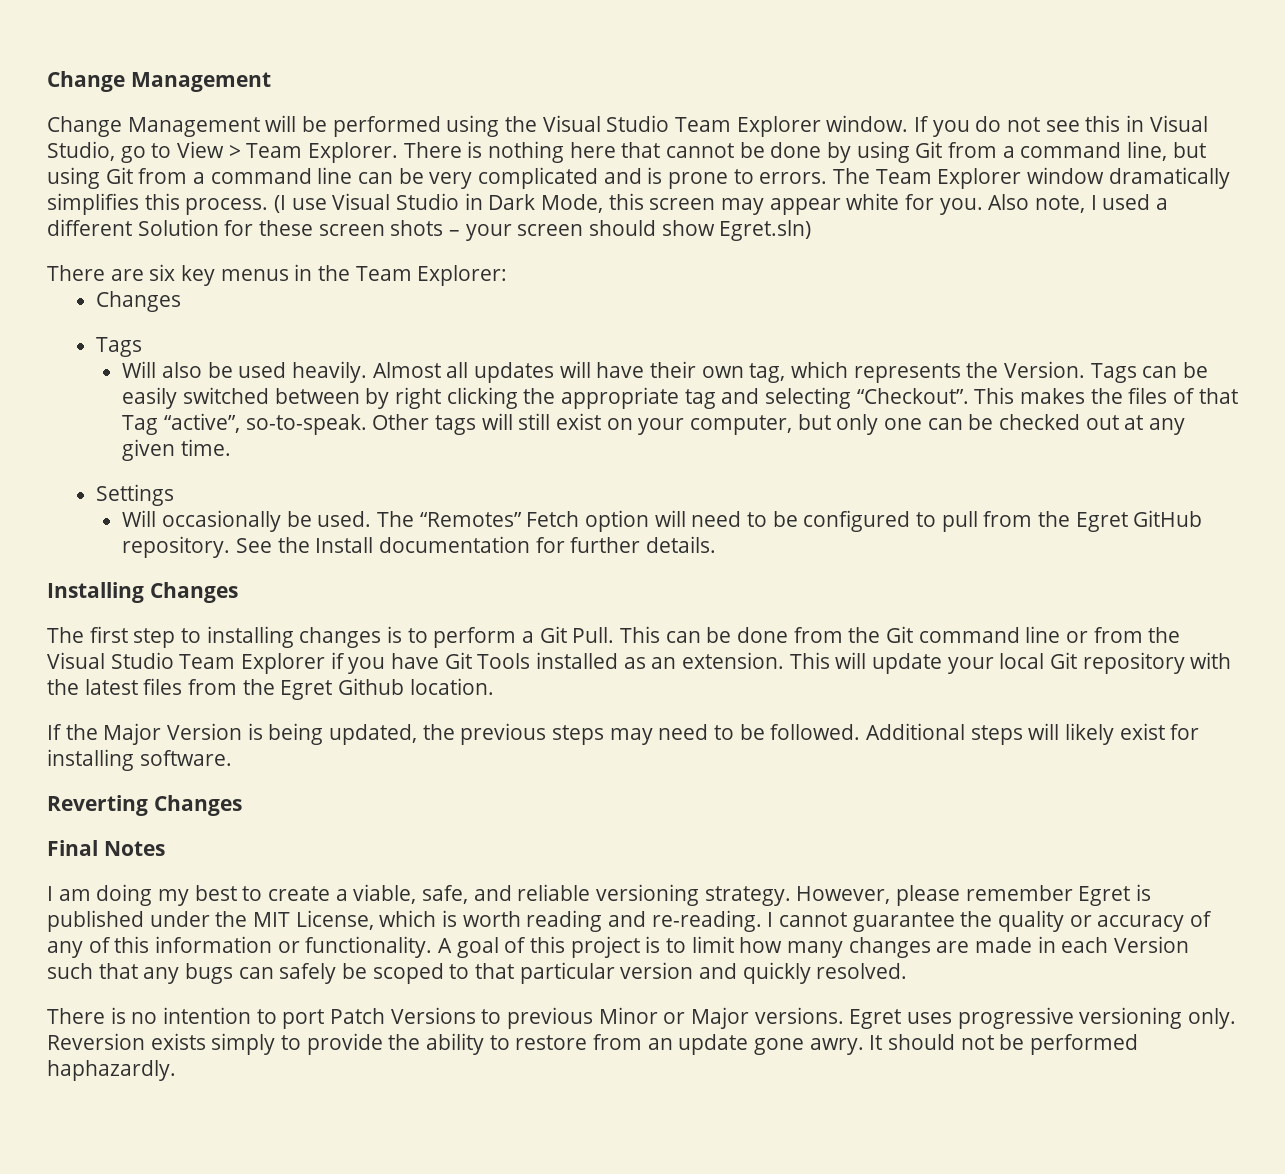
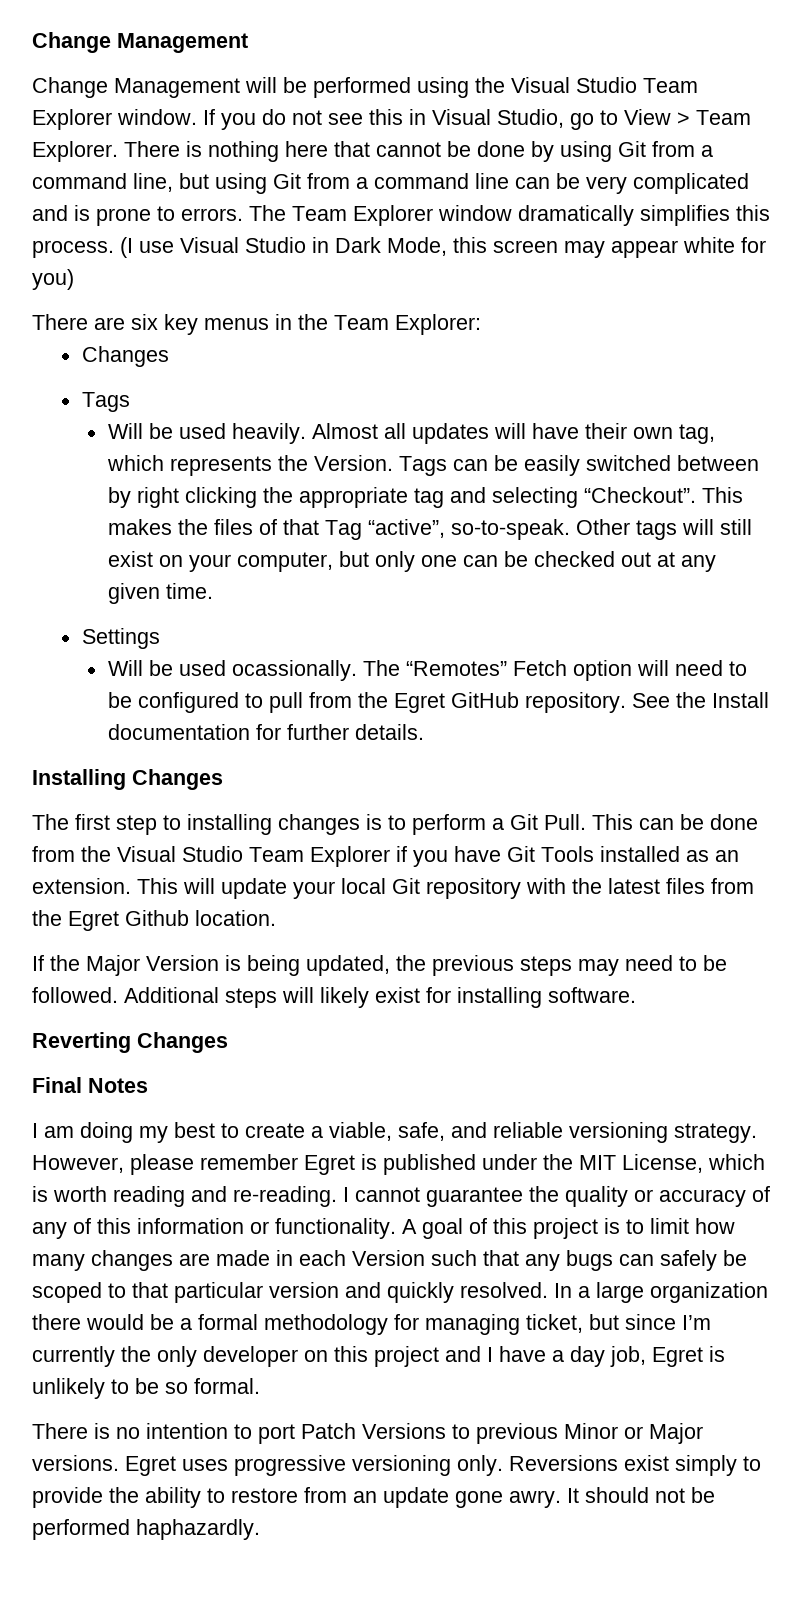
- (I use Visual Studio in Dark Mode, this screen may appear white for you. Also note, I used a different Solution for these screen shots – your screen should show Egret.sln)
+ (I use Visual Studio in Dark Mode, this screen may appear white for you)
- Will also be used heavily.
+ Will be used heavily.
- Will occasionally be used.
+ Will be used ocassionally.
- This can be done from the Git command line or from the Visual Studio Team Explorer if you have Git Tools installed as an extension.
+ This can be done from the Visual Studio Team Explorer if you have Git Tools installed as an extension.
+ In a large organization there would be a formal methodology for managing ticket, but since I’m currently the only developer on this project and I have a day job, Egret is unlikely to be so formal.
- Reversion exists simply to provide the ability to restore from an update gone awry.
+ Reversions exist simply to provide the ability to restore from an update gone awry.

